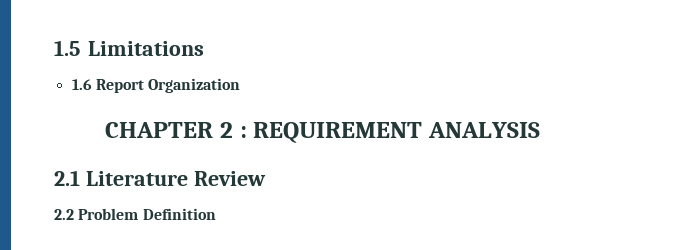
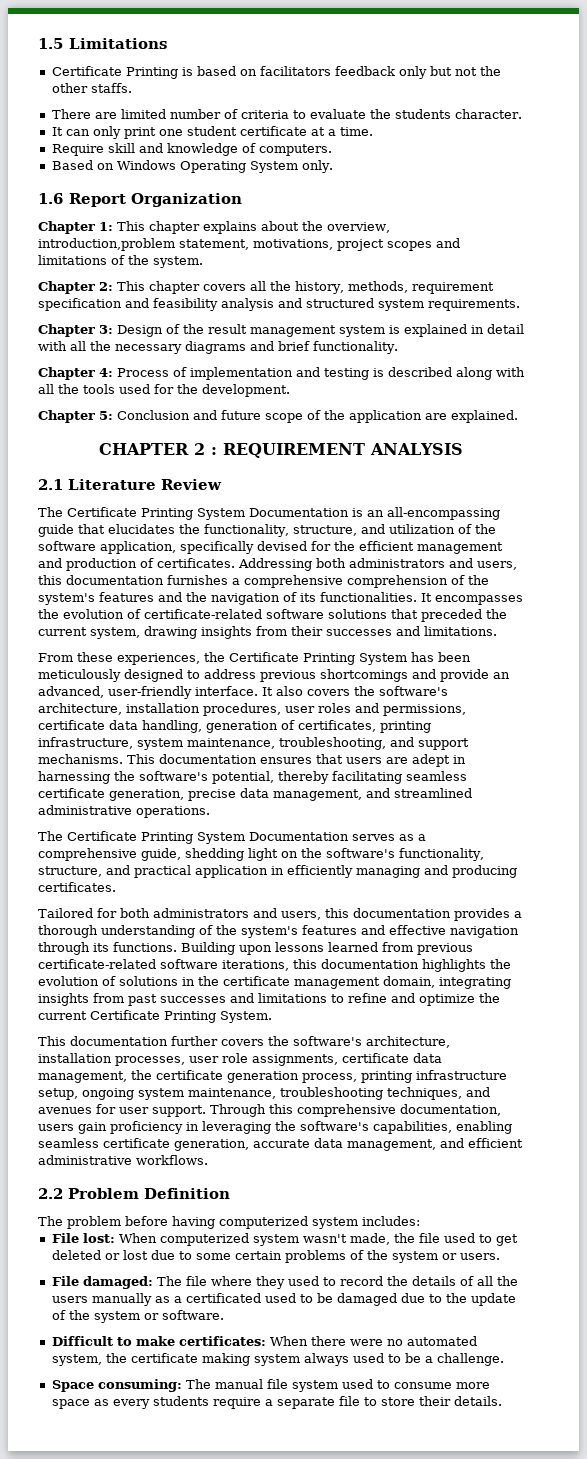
+ Certificate Printing is based on facilitators feedback only but not the other staffs.
+ There are limited number of criteria to evaluate the students character.
+ It can only print one student certificate at a time.
+ Require skill and knowledge of computers.
+ Based on Windows Operating System only.
  1.6 Report Organization
+ Chapter 1: This chapter explains about the overview, introduction,problem statement, motivations, project scopes and limitations of the system.
+ Chapter 2: This chapter covers all the history, methods, requirement specification and feasibility analysis and structured system requirements.
+ Chapter 3: Design of the result management system is explained in detail with all the necessary diagrams and brief functionality.
+ Chapter 4: Process of implementation and testing is described along with all the tools used for the development.
+ Chapter 5: Conclusion and future scope of the application are explained.
+ The Certificate Printing System Documentation is an all-encompassing guide that elucidates the functionality, structure, and utilization of the software application, specifically devised for the efficient management and production of certificates. Addressing both administrators and users, this documentation furnishes a comprehensive comprehension of the system's features and the navigation of its functionalities. It encompasses the evolution of certificate-related software solutions that preceded the current system, drawing insights from their successes and limitations.
+ From these experiences, the Certificate Printing System has been meticulously designed to address previous shortcomings and provide an advanced, user-friendly interface. It also covers the software's architecture, installation procedures, user roles and permissions, certificate data handling, generation of certificates, printing infrastructure, system maintenance, troubleshooting, and support mechanisms. This documentation ensures that users are adept in harnessing the software's potential, thereby facilitating seamless certificate generation, precise data management, and streamlined administrative operations.
+ The Certificate Printing System Documentation serves as a comprehensive guide, shedding light on the software's functionality, structure, and practical application in efficiently managing and producing certificates.
+ Tailored for both administrators and users, this documentation provides a thorough understanding of the system's features and effective navigation through its functions. Building upon lessons learned from previous certificate-related software iterations, this documentation highlights the evolution of solutions in the certificate management domain, integrating insights from past successes and limitations to refine and optimize the current Certificate Printing System.
+ This documentation further covers the software's architecture, installation processes, user role assignments, certificate data management, the certificate generation process, printing infrastructure setup, ongoing system maintenance, troubleshooting techniques, and avenues for user support. Through this comprehensive documentation, users gain proficiency in leveraging the software's capabilities, enabling seamless certificate generation, accurate data management, and efficient administrative workflows.
  2.2 Problem Definition
+ The problem before having computerized system includes:
+ File lost: When computerized system wasn't made, the file used to get deleted or lost due to some certain problems of the system or users.
+ File damaged: The file where they used to record the details of all the users manually as a certificated used to be damaged due to the update of the system or software.
+ Difficult to make certificates: When there were no automated system, the certificate making system always used to be a challenge.
+ Space consuming: The manual file system used to consume more space as every students require a separate file to store their details.

